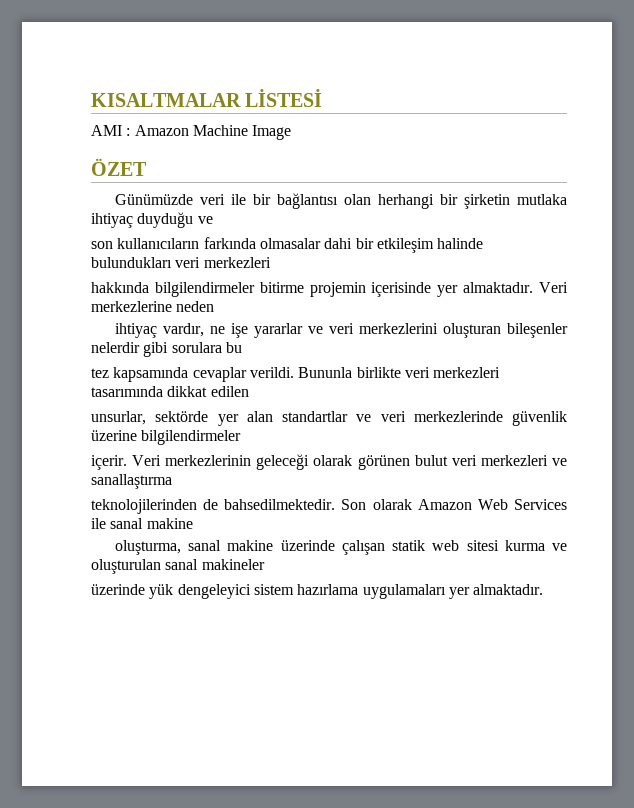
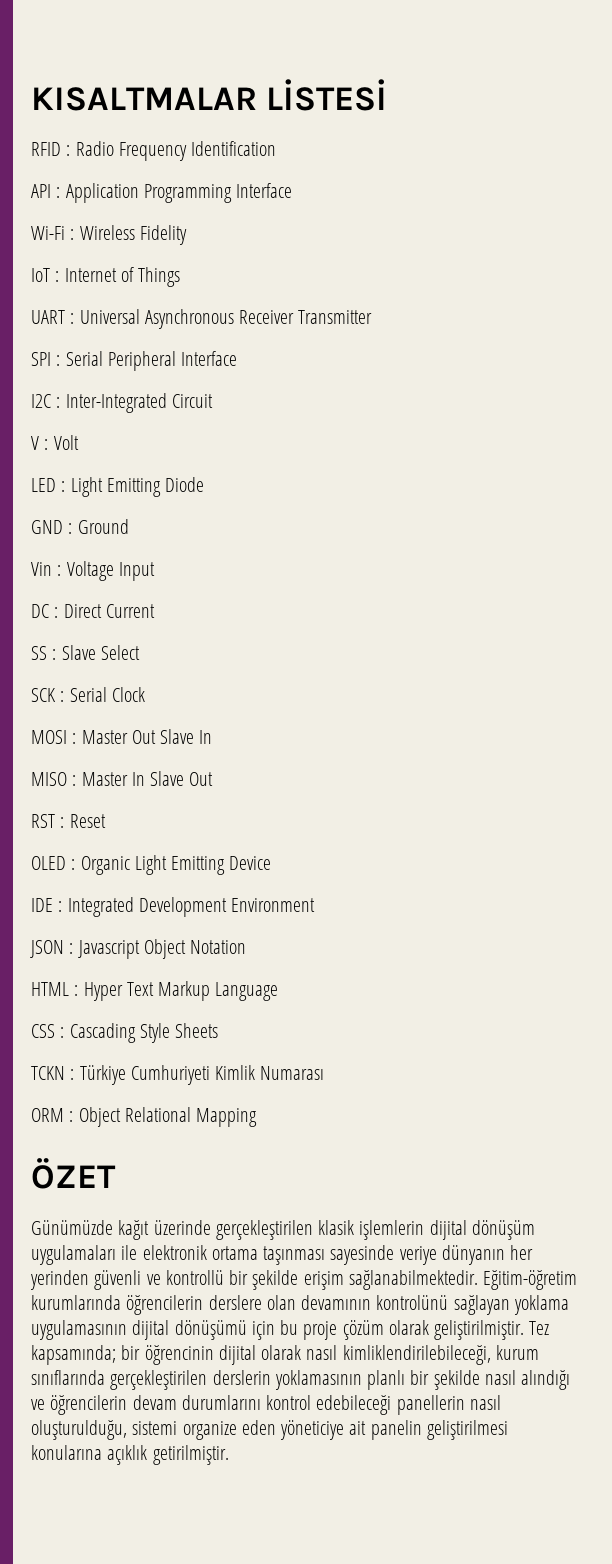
- AMI : Amazon Machine Image
+ RFID : Radio Frequency Identification
+ API : Application Programming Interface
+ Wi-Fi : Wireless Fidelity
+ IoT : Internet of Things
+ UART : Universal Asynchronous Receiver Transmitter
+ SPI : Serial Peripheral Interface
+ I2C : Inter-Integrated Circuit
+ V : Volt
+ LED : Light Emitting Diode
+ GND : Ground
+ Vin : Voltage Input
+ DC : Direct Current
+ SS : Slave Select
+ SCK : Serial Clock
+ MOSI : Master Out Slave In
+ MISO : Master In Slave Out
+ RST : Reset
+ OLED : Organic Light Emitting Device
+ IDE : Integrated Development Environment
+ JSON : Javascript Object Notation
+ HTML : Hyper Text Markup Language
+ CSS : Cascading Style Sheets
+ TCKN : Türkiye Cumhuriyeti Kimlik Numarası
+ ORM : Object Relational Mapping
  ÖZET
- Günümüzde veri ile bir bağlantısı olan herhangi bir şirketin mutlaka ihtiyaç duyduğu ve
- son kullanıcıların farkında olmasalar dahi bir etkileşim halinde bulundukları veri merkezleri
- hakkında bilgilendirmeler bitirme projemin içerisinde yer almaktadır. Veri merkezlerine neden
- ihtiyaç vardır, ne işe yararlar ve veri merkezlerini oluşturan bileşenler nelerdir gibi sorulara bu
- tez kapsamında cevaplar verildi. Bununla birlikte veri merkezleri tasarımında dikkat edilen
- unsurlar, sektörde yer alan standartlar ve veri merkezlerinde güvenlik üzerine bilgilendirmeler
- içerir. Veri merkezlerinin geleceği olarak görünen bulut veri merkezleri ve sanallaştırma
- teknolojilerinden de bahsedilmektedir. Son olarak Amazon Web Services ile sanal makine
- oluşturma, sanal makine üzerinde çalışan statik web sitesi kurma ve oluşturulan sanal makineler
- üzerinde yük dengeleyici sistem hazırlama uygulamaları yer almaktadır.
+ Günümüzde kağıt üzerinde gerçekleştirilen klasik işlemlerin dijital dönüşüm uygulamaları ile elektronik ortama taşınması sayesinde veriye dünyanın her yerinden güvenli ve kontrollü bir şekilde erişim sağlanabilmektedir. Eğitim-öğretim kurumlarında öğrencilerin derslere olan devamının kontrolünü sağlayan yoklama uygulamasının dijital dönüşümü için bu proje çözüm olarak geliştirilmiştir. Tez kapsamında; bir öğrencinin dijital olarak nasıl kimliklendirilebileceği, kurum sınıflarında gerçekleştirilen derslerin yoklamasının planlı bir şekilde nasıl alındığı ve öğrencilerin devam durumlarını kontrol edebileceği panellerin nasıl oluşturulduğu, sistemi organize eden yöneticiye ait panelin geliştirilmesi konularına açıklık getirilmiştir.

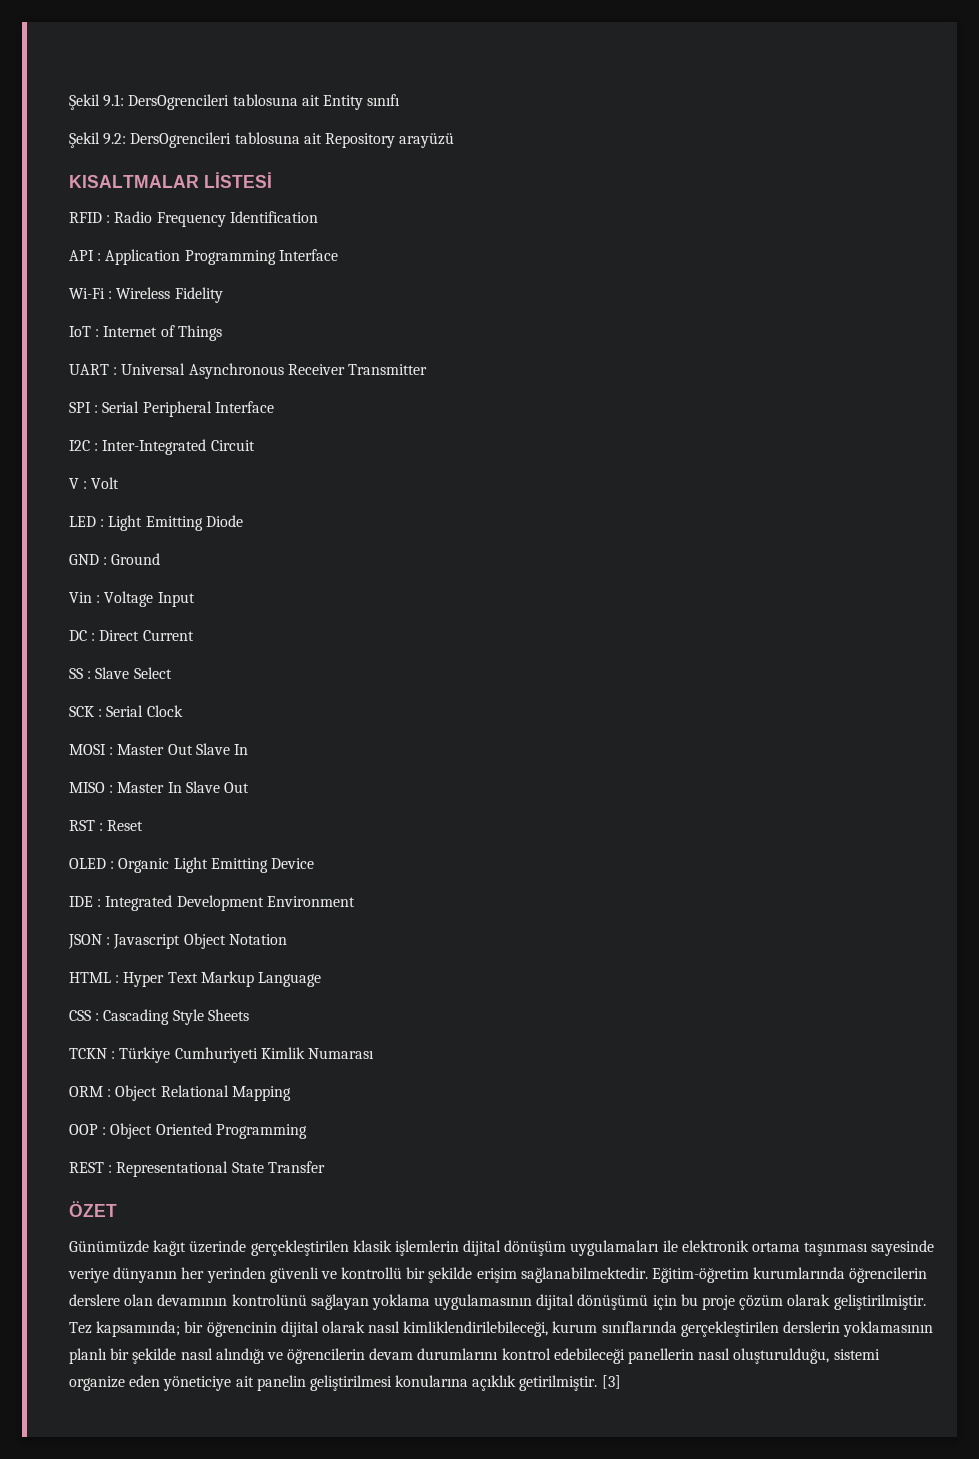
+ Şekil 9.1: DersOgrencileri tablosuna ait Entity sınıfı
+ Şekil 9.2: DersOgrencileri tablosuna ait Repository arayüzü
+ OOP : Object Oriented Programming
+ REST : Representational State Transfer
+ [3]

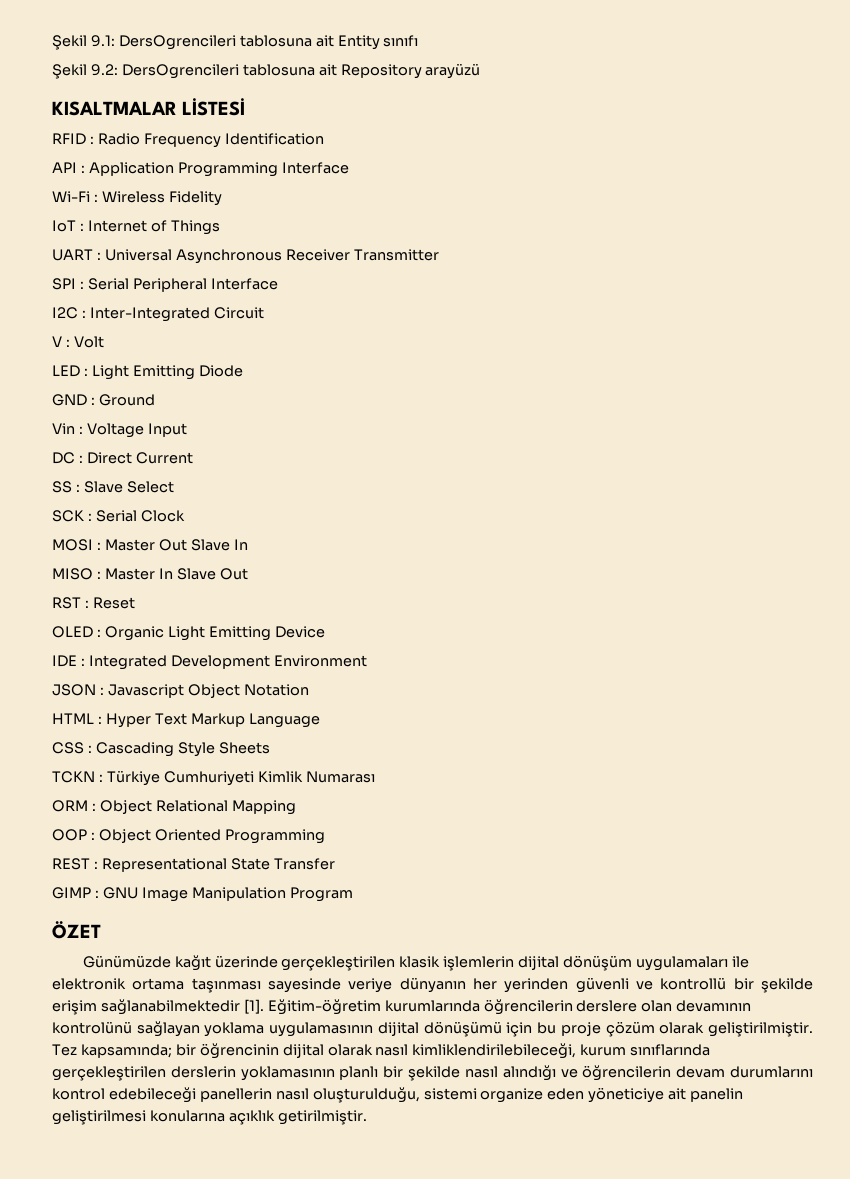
+ GIMP : GNU Image Manipulation Program
- Günümüzde kağıt üzerinde gerçekleştirilen klasik işlemlerin dijital dönüşüm uygulamaları ile elektronik ortama taşınması sayesinde veriye dünyanın her yerinden güvenli ve kontrollü bir şekilde erişim sağlanabilmektedir.
+ Günümüzde kağıt üzerinde gerçekleştirilen klasik işlemlerin dijital dönüşüm uygulamaları ile elektronik ortama taşınması sayesinde veriye dünyanın her yerinden güvenli ve kontrollü bir şekilde erişim sağlanabilmektedir [1].
- [3]

